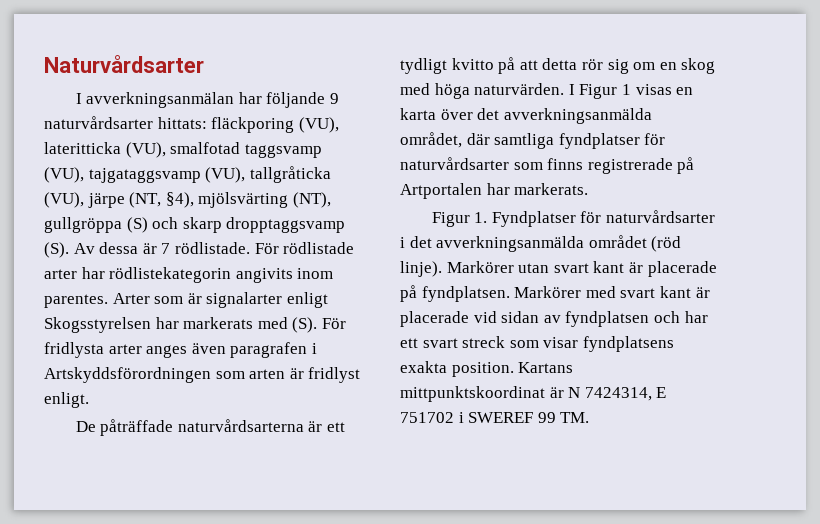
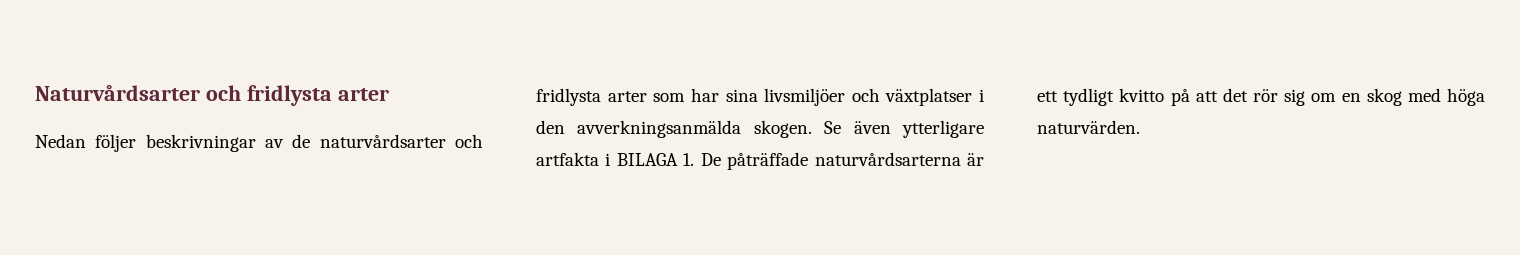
- Naturvårdsarter
- I avverkningsanmälan har följande 9 naturvårdsarter hittats: fläckporing (VU), lateritticka (VU), smalfotad taggsvamp (VU), tajgataggsvamp (VU), tallgråticka (VU), järpe (NT, §4), mjölsvärting (NT), gullgröppa (S) och skarp dropptaggsvamp (S). Av dessa är 7 rödlistade. För rödlistade arter har rödlistekategorin angivits inom parentes. Arter som är signalarter enligt Skogsstyrelsen har markerats med (S). För fridlysta arter anges även paragrafen i Artskyddsförordningen som arten är fridlyst enligt.
- De påträffade naturvårdsarterna är ett tydligt kvitto på att detta rör sig om en skog med höga naturvärden. I Figur 1 visas en karta över det avverkningsanmälda området, där samtliga fyndplatser för naturvårdsarter som finns registrerade på Artportalen har markerats.
- Figur 1. Fyndplatser för naturvårdsarter i det avverkningsanmälda området (röd linje). Markörer utan svart kant är placerade på fyndplatsen. Markörer med svart kant är placerade vid sidan av fyndplatsen och har ett svart streck som visar fyndplatsens exakta position. Kartans mittpunktskoordinat är N 7424314, E 751702 i SWEREF 99 TM.
+ Naturvårdsarter och fridlysta arter
+ Nedan följer beskrivningar av de naturvårdsarter och fridlysta arter som har sina livsmiljöer och växtplatser i den avverkningsanmälda skogen. Se även ytterligare artfakta i BILAGA 1. De påträffade naturvårdsarterna är ett tydligt kvitto på att det rör sig om en skog med höga naturvärden.

